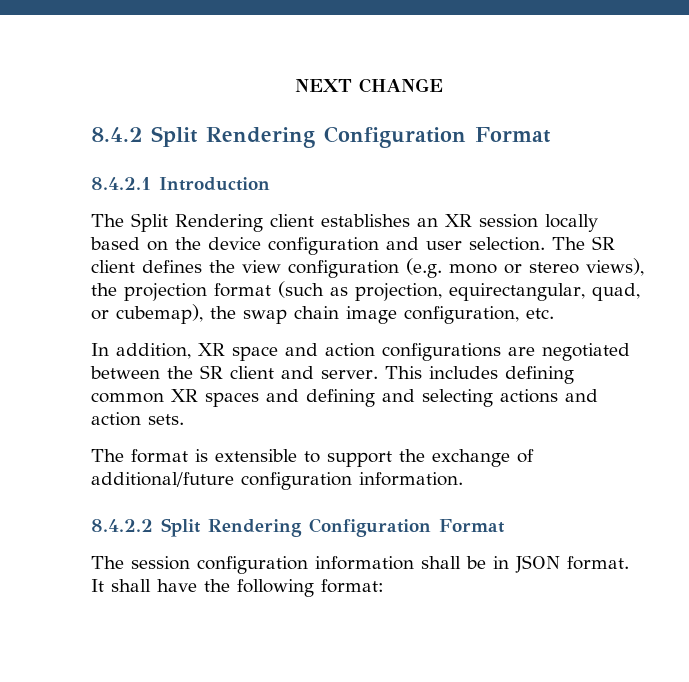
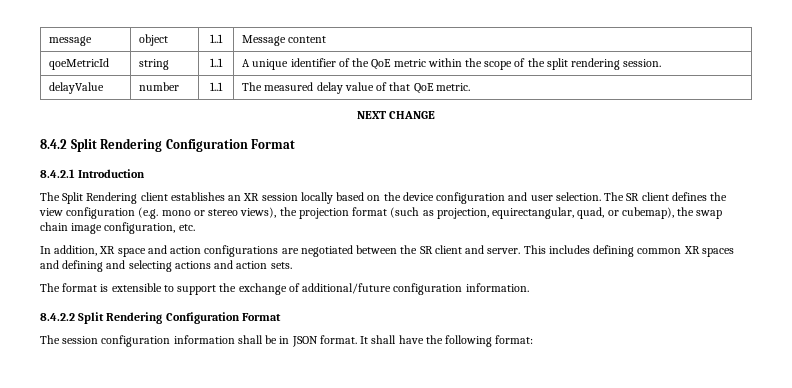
+ message | object | 1..1 | Message content
+ qoeMetricId | string | 1..1 | A unique identifier of the QoE metric within the scope of the split rendering session.
+ delayValue | number | 1..1 | The measured delay value of that QoE metric.

